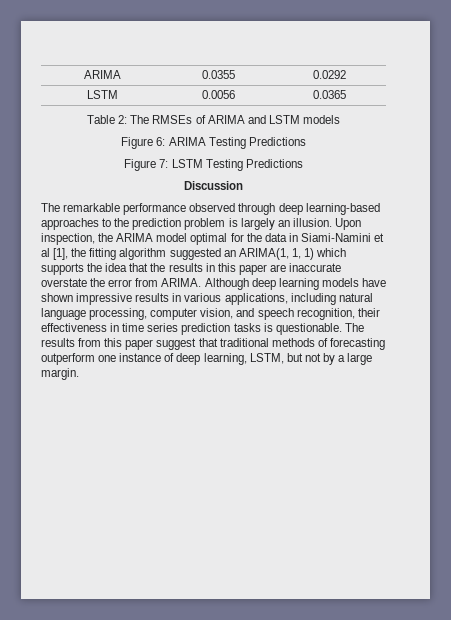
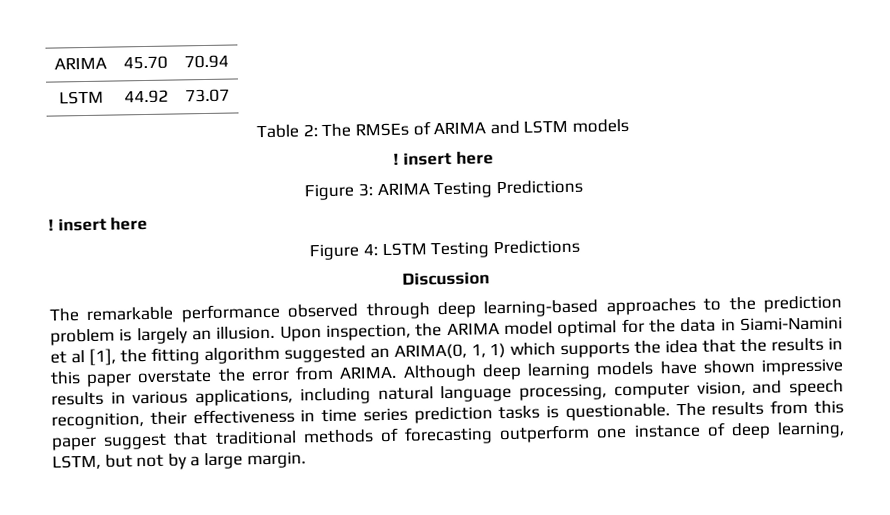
- ARIMA | 0.0355 | 0.0292
+ ARIMA | 45.70 | 70.94
- LSTM | 0.0056 | 0.0365
+ LSTM | 44.92 | 73.07
  Table 2: The RMSEs of ARIMA and LSTM models
- Figure 6: ARIMA Testing Predictions
- Figure 7: LSTM Testing Predictions
+ ! insert here
+ Figure 3: ARIMA Testing Predictions
+ ! insert here
+ Figure 4: LSTM Testing Predictions
- Upon inspection, the ARIMA model optimal for the data in Siami-Namini et al [1], the fitting algorithm suggested an ARIMA(1, 1, 1) which supports the idea that the results in this paper are inaccurate overstate the error from ARIMA.
+ Upon inspection, the ARIMA model optimal for the data in Siami-Namini et al [1], the fitting algorithm suggested an ARIMA(0, 1, 1) which supports the idea that the results in this paper overstate the error from ARIMA.

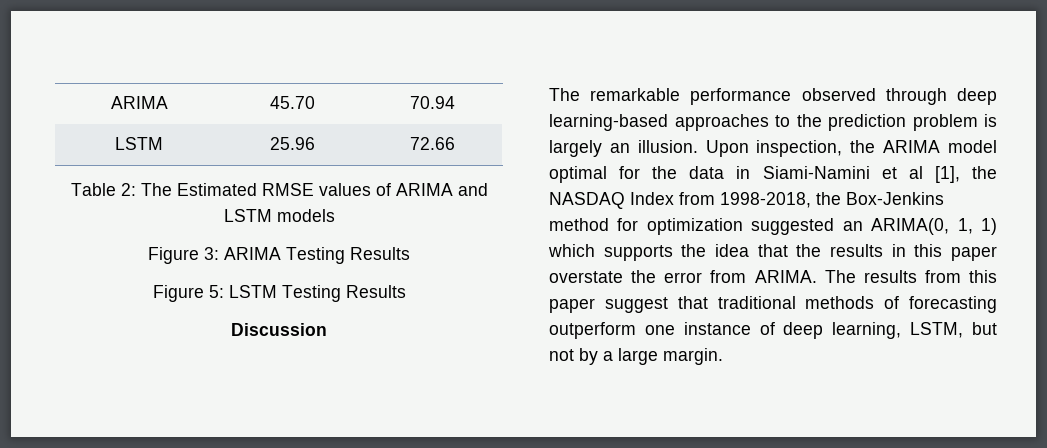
- LSTM | 44.92 | 73.07
+ LSTM | 25.96 | 72.66
- Table 2: The RMSEs of ARIMA and LSTM models
- ! insert here
+ Table 2: The Estimated RMSE values of ARIMA and LSTM models
- Figure 3: ARIMA Testing Predictions
- ! insert here
- Figure 4: LSTM Testing Predictions
+ Figure 3: ARIMA Testing Results
+ Figure 5: LSTM Testing Results
- Upon inspection, the ARIMA model optimal for the data in Siami-Namini et al [1], the fitting algorithm suggested an ARIMA(0, 1, 1) which supports the idea that the results in this paper overstate the error from ARIMA.
+ Upon inspection, the ARIMA model optimal for the data in Siami-Namini et al [1], the NASDAQ Index from 1998-2018, the Box-Jenkins method for optimization suggested an ARIMA(0, 1, 1) which supports the idea that the results in this paper overstate the error from ARIMA.
- Although deep learning models have shown impressive results in various applications, including natural language processing, computer vision, and speech recognition, their effectiveness in time series prediction tasks is questionable.

